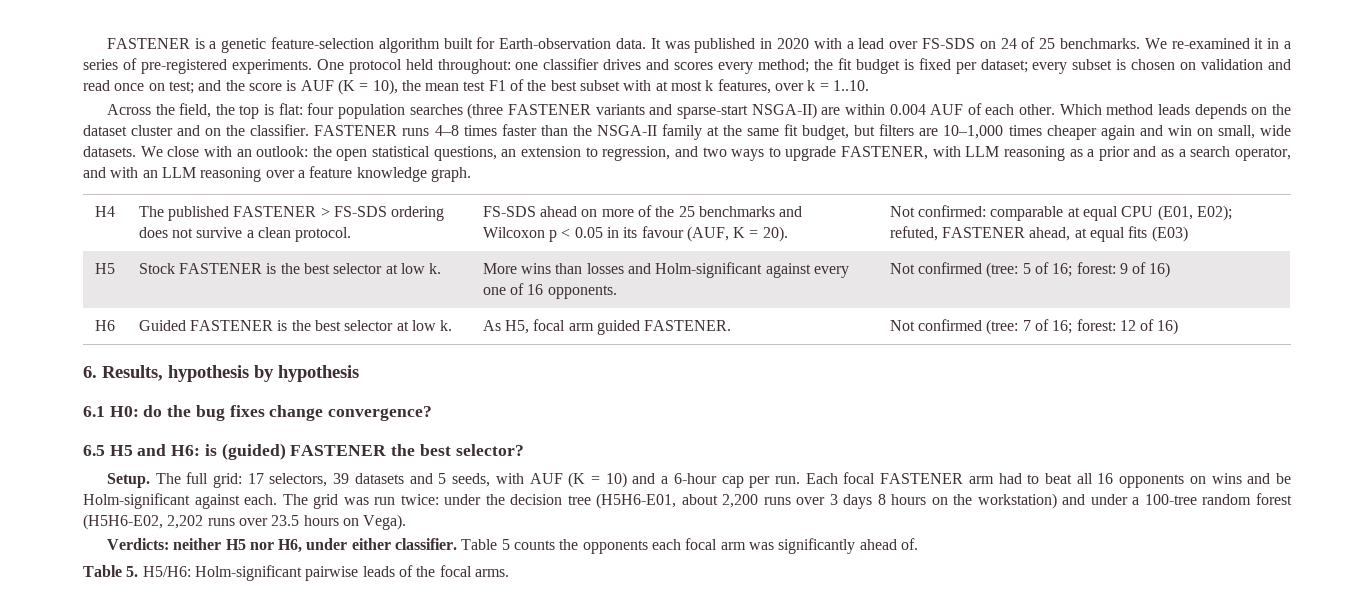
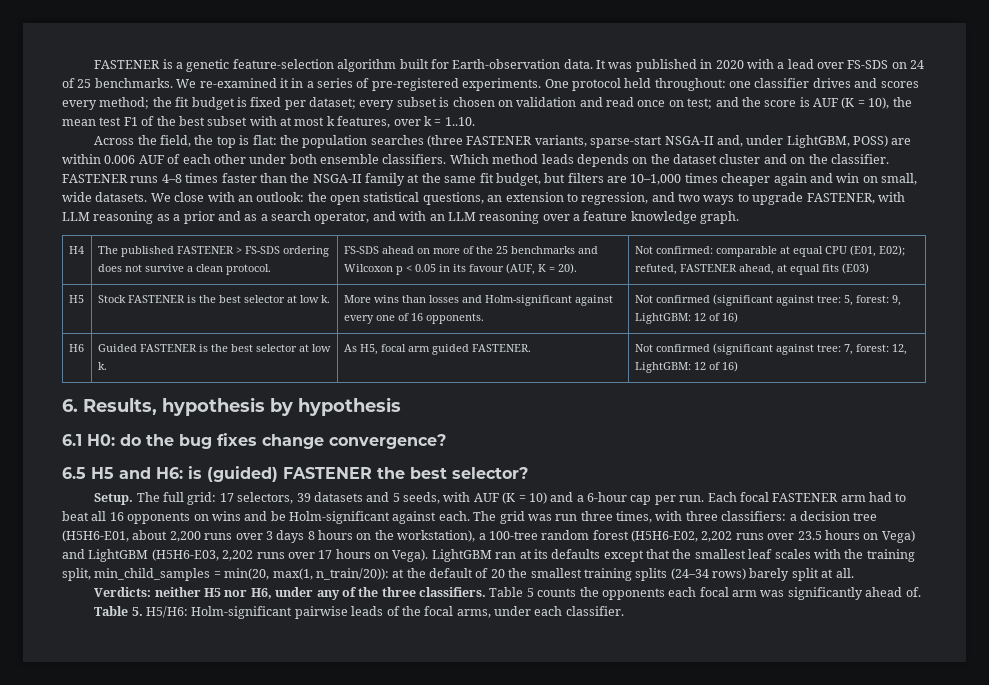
- Across the field, the top is flat: four population searches (three FASTENER variants and sparse-start NSGA-II) are within 0.004 AUF of each other.
+ Across the field, the top is flat: the population searches (three FASTENER variants, sparse-start NSGA-II and, under LightGBM, POSS) are within 0.006 AUF of each other under both ensemble classifiers.
- H5 | Stock FASTENER is the best selector at low k. | More wins than losses and Holm-significant against every one of 16 opponents. | Not confirmed (tree: 5 of 16; forest: 9 of 16)
+ H5 | Stock FASTENER is the best selector at low k. | More wins than losses and Holm-significant against every one of 16 opponents. | Not confirmed (significant against tree: 5, forest: 9, LightGBM: 12 of 16)
- H6 | Guided FASTENER is the best selector at low k. | As H5, focal arm guided FASTENER. | Not confirmed (tree: 7 of 16; forest: 12 of 16)
+ H6 | Guided FASTENER is the best selector at low k. | As H5, focal arm guided FASTENER. | Not confirmed (significant against tree: 7, forest: 12, LightGBM: 12 of 16)
- The grid was run twice: under the decision tree (H5H6-E01, about 2,200 runs over 3 days 8 hours on the workstation) and under a 100-tree random forest (H5H6-E02, 2,202 runs over 23.5 hours on Vega).
+ The grid was run three times, with three classifiers: a decision tree (H5H6-E01, about 2,200 runs over 3 days 8 hours on the workstation), a 100-tree random forest (H5H6-E02, 2,202 runs over 23.5 hours on Vega) and LightGBM (H5H6-E03, 2,202 runs over 17 hours on Vega). LightGBM ran at its defaults except that the smallest leaf scales with the training split, min_child_samples = min(20, max(1, n_train/20)): at the default of 20 the smallest training splits (24–34 rows) barely split at all.
- Verdicts: neither H5 nor H6, under either classifier.
+ Verdicts: neither H5 nor H6, under any of the three classifiers.
- Table 5. H5/H6: Holm-significant pairwise leads of the focal arms.
+ Table 5. H5/H6: Holm-significant pairwise leads of the focal arms, under each classifier.

